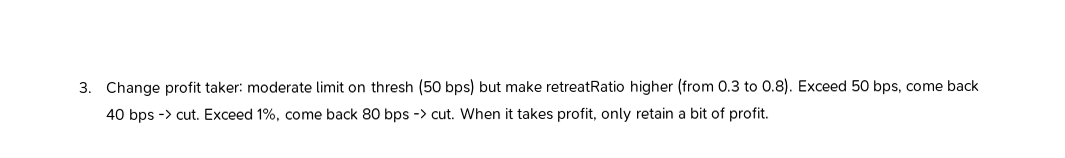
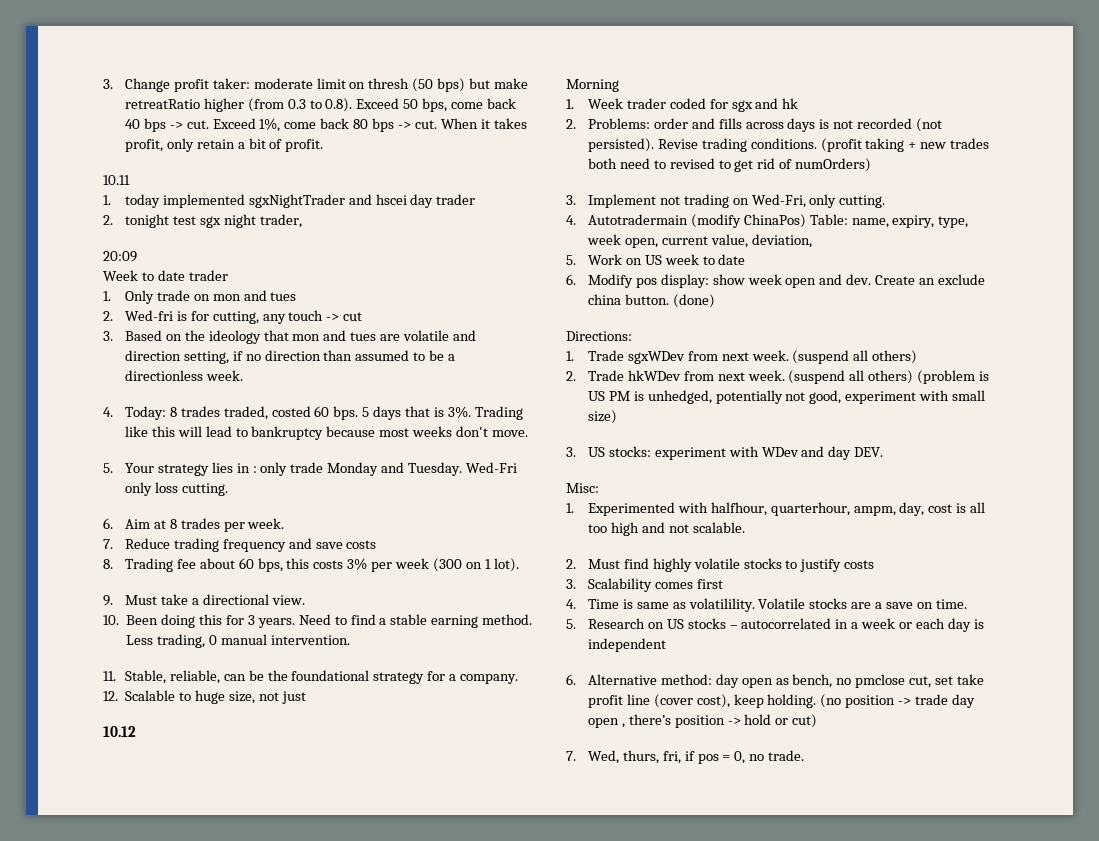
+ 10.11
+ 1. today implemented sgxNightTrader and hscei day trader
+ 2. tonight test sgx night trader,
+ 20:09
+ Week to date trader
+ 1. Only trade on mon and tues
+ 2. Wed-fri is for cutting, any touch -> cut
+ 3. Based on the ideology that mon and tues are volatile and direction setting, if no direction than assumed to be a directionless week.
+ 4. Today: 8 trades traded, costed 60 bps. 5 days that is 3%. Trading like this will lead to bankruptcy because most weeks don't move.
+ 5. Your strategy lies in : only trade Monday and Tuesday. Wed-Fri only loss cutting.
+ 6. Aim at 8 trades per week.
+ 7. Reduce trading frequency and save costs
+ 8. Trading fee about 60 bps, this costs 3% per week (300 on 1 lot).
+ 9. Must take a directional view.
+ 10. Been doing this for 3 years. Need to find a stable earning method. Less trading, 0 manual intervention.
+ 11. Stable, reliable, can be the foundational strategy for a company.
+ 12. Scalable to huge size, not just
+ 10.12
+ Morning
+ 1. Week trader coded for sgx and hk
+ 2. Problems: order and fills across days is not recorded (not persisted). Revise trading conditions. (profit taking + new trades both need to revised to get rid of numOrders)
+ 3. Implement not trading on Wed-Fri, only cutting.
+ 4. Autotradermain (modify ChinaPos) Table: name, expiry, type, week open, current value, deviation,
+ 5. Work on US week to date
+ 6. Modify pos display: show week open and dev. Create an exclude china button. (done)
+ Directions:
+ 1. Trade sgxWDev from next week. (suspend all others)
+ 2. Trade hkWDev from next week. (suspend all others) (problem is US PM is unhedged, potentially not good, experiment with small size)
+ 3. US stocks: experiment with WDev and day DEV.
+ Misc:
+ 1. Experimented with halfhour, quarterhour, ampm, day, cost is all too high and not scalable.
+ 2. Must find highly volatile stocks to justify costs
+ 3. Scalability comes first
+ 4. Time is same as volatilility. Volatile stocks are a save on time.
+ 5. Research on US stocks – autocorrelated in a week or each day is independent
+ 6. Alternative method: day open as bench, no pmclose cut, set take profit line (cover cost), keep holding. (no position -> trade day open , there’s position -> hold or cut)
+ 7. Wed, thurs, fri, if pos = 0, no trade.

